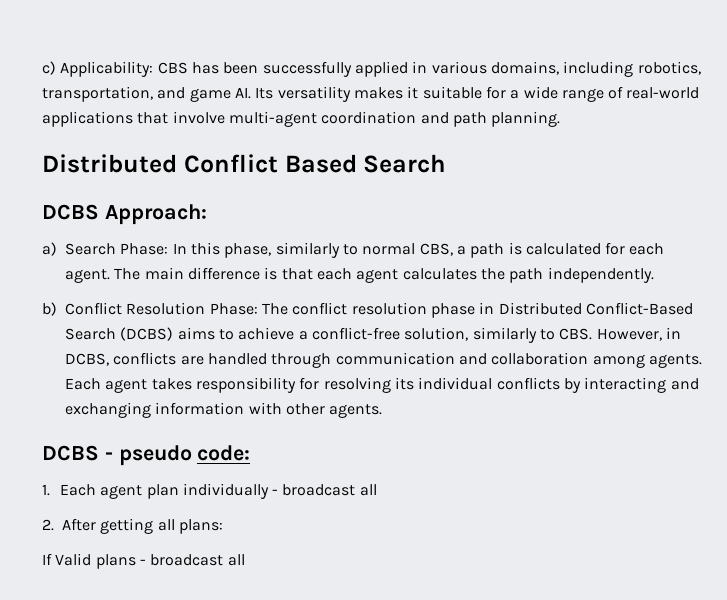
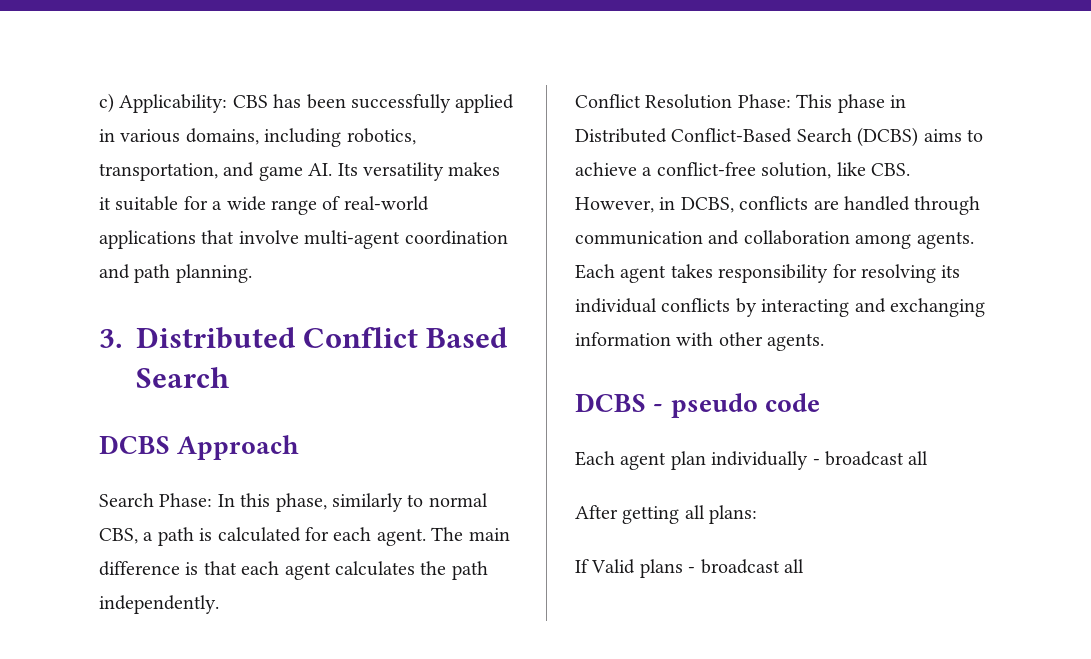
- Distributed Conflict Based Search
+ 3. Distributed Conflict Based Search
- DCBS Approach:
- a) Search Phase: In this phase, similarly to normal CBS, a path is calculated for each agent.
+ DCBS Approach
+ Search Phase: In this phase, similarly to normal CBS, a path is calculated for each agent.
- b) Conflict Resolution Phase: The conflict resolution phase in Distributed Conflict-Based Search (DCBS) aims to achieve a conflict-free solution, similarly to CBS. However, in DCBS, conflicts are handled through communication and collaboration among agents.
+ Conflict Resolution Phase: This phase in Distributed Conflict-Based Search (DCBS) aims to achieve a conflict-free solution, like CBS. However, in DCBS, conflicts are handled through communication and collaboration among agents.
- DCBS - pseudo code:
- 1. Each agent plan individually - broadcast all
+ DCBS - pseudo code
+ Each agent plan individually - broadcast all
- 2. After getting all plans:
+ After getting all plans:

